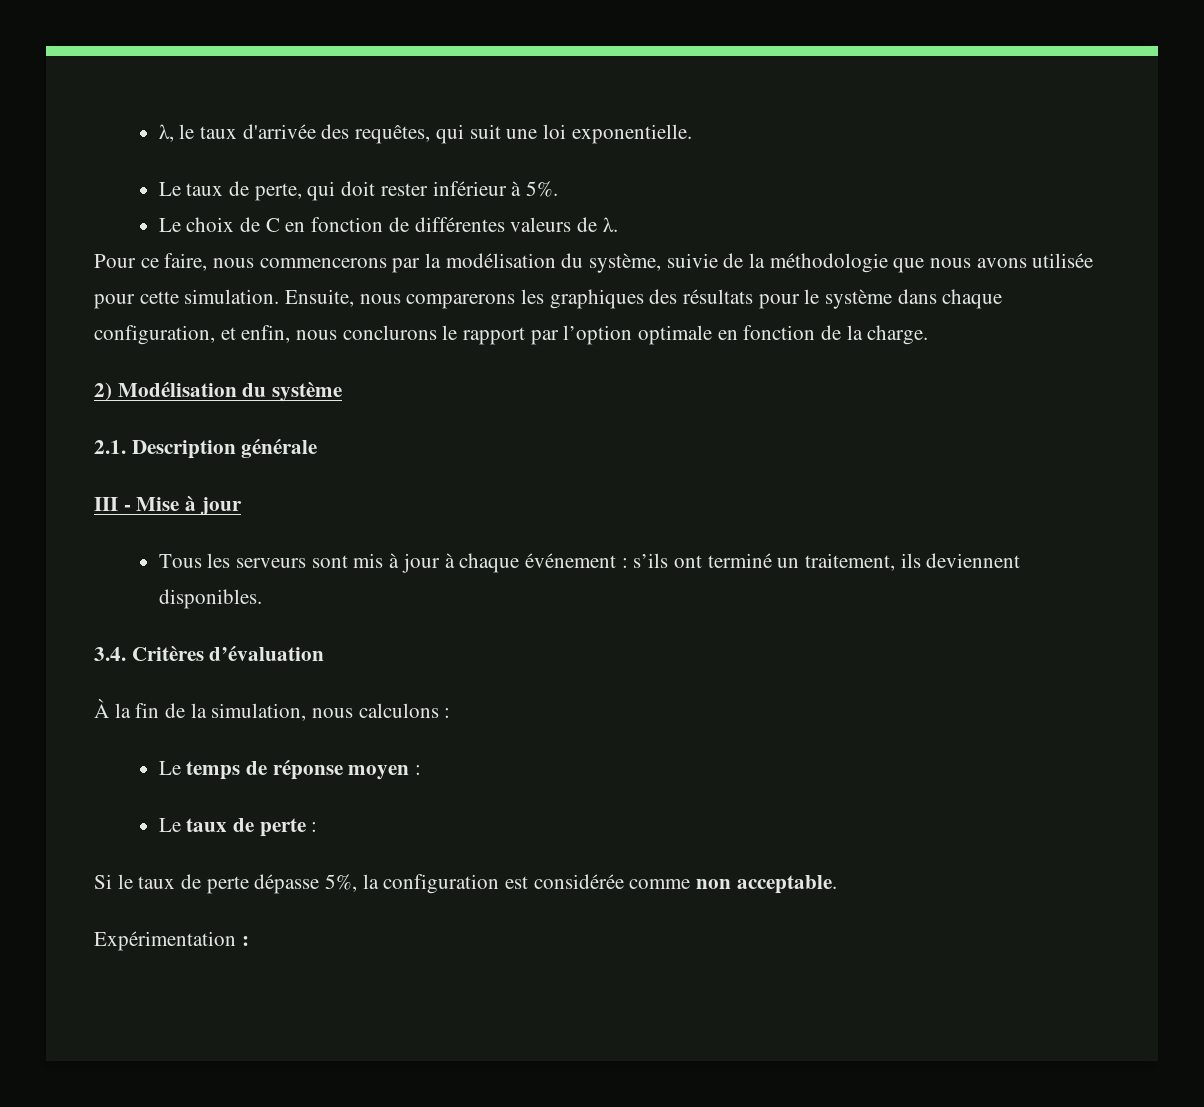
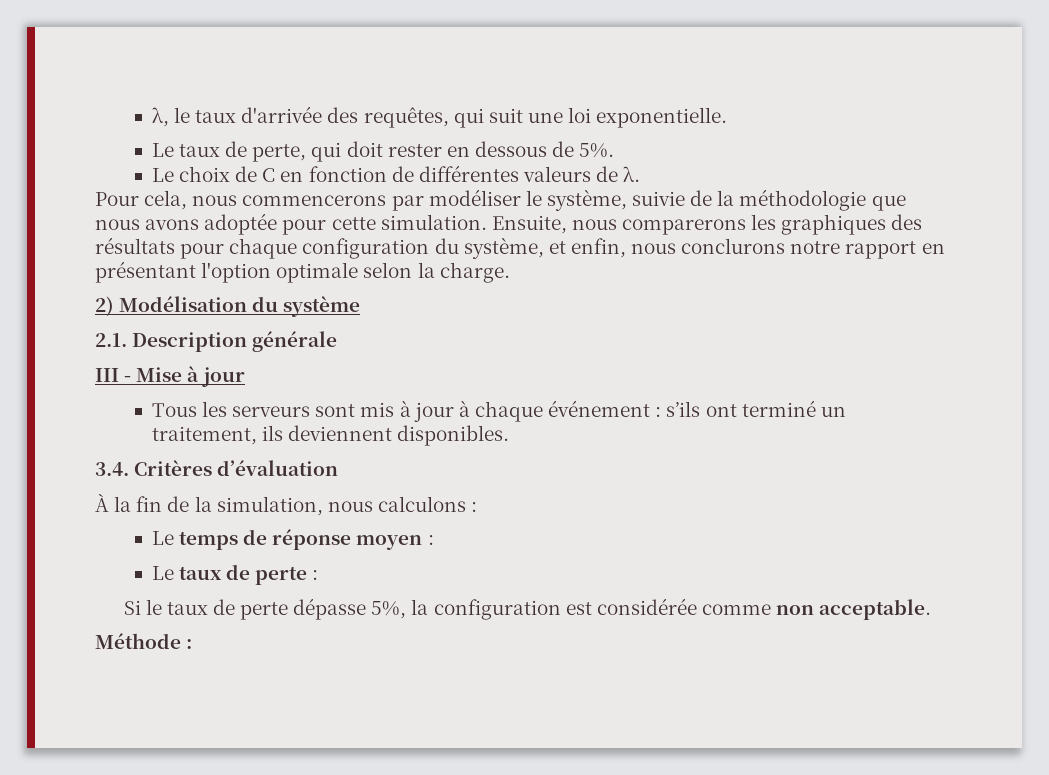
- Le taux de perte, qui doit rester inférieur à 5%.
+ Le taux de perte, qui doit rester en dessous de 5%.
- Pour ce faire, nous commencerons par la modélisation du système, suivie de la méthodologie que nous avons utilisée pour cette simulation.
+ Pour cela, nous commencerons par modéliser le système, suivie de la méthodologie que nous avons adoptée pour cette simulation.
- Ensuite, nous comparerons les graphiques des résultats pour le système dans chaque configuration, et enfin, nous conclurons le rapport par l’option optimale en fonction de la charge.
+ Ensuite, nous comparerons les graphiques des résultats pour chaque configuration du système, et enfin, nous conclurons notre rapport en présentant l'option optimale selon la charge.
- Expérimentation :
+ Méthode :

